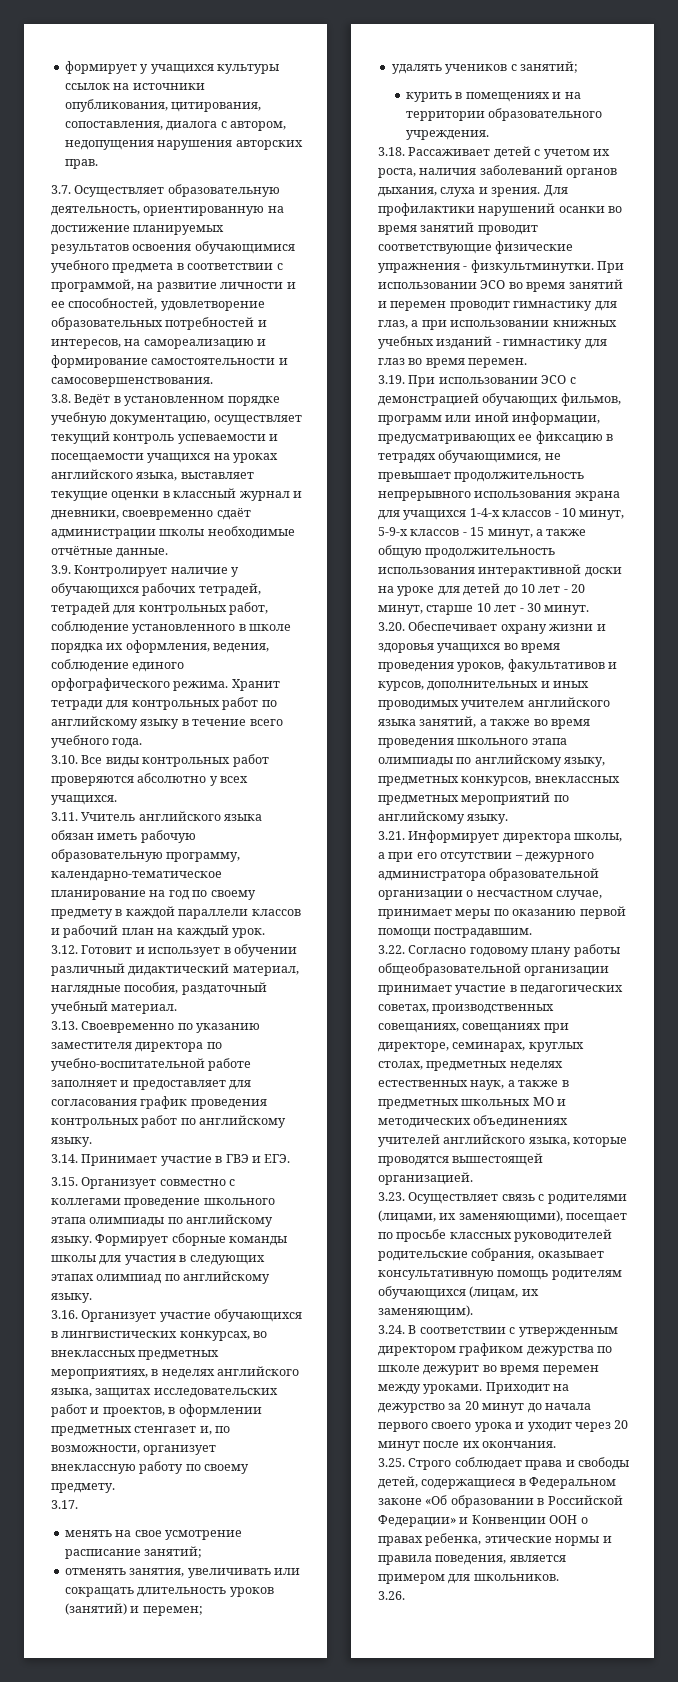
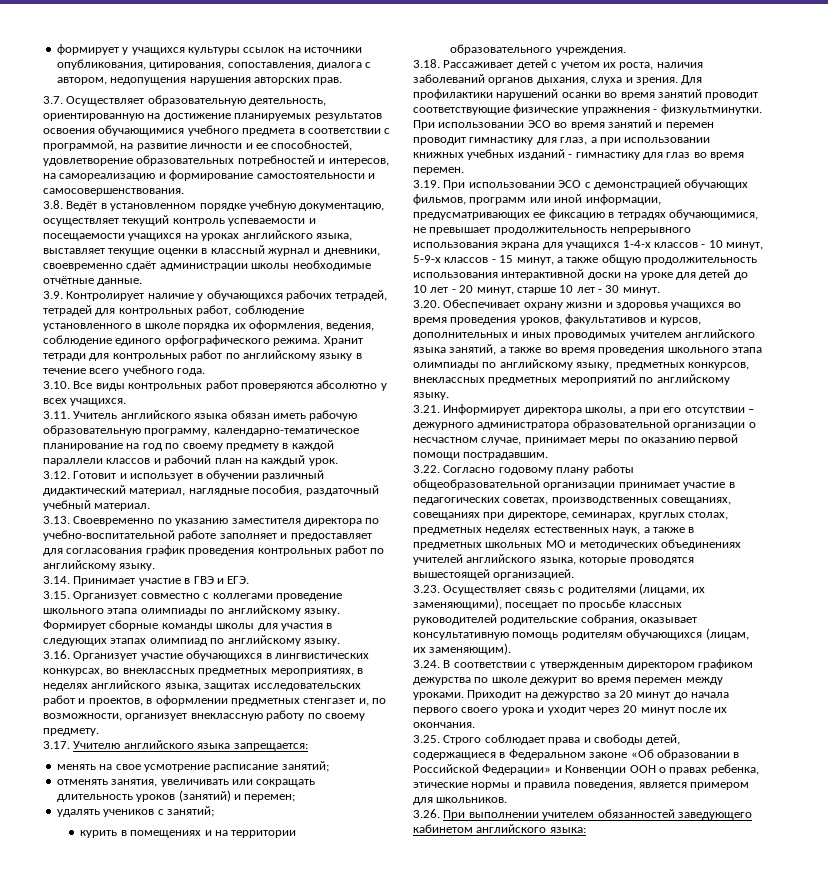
- 3.17.
+ 3.17. Учителю английского языка запрещается:
- 3.26.
+ 3.26. При выполнении учителем обязанностей заведующего кабинетом английского языка:

